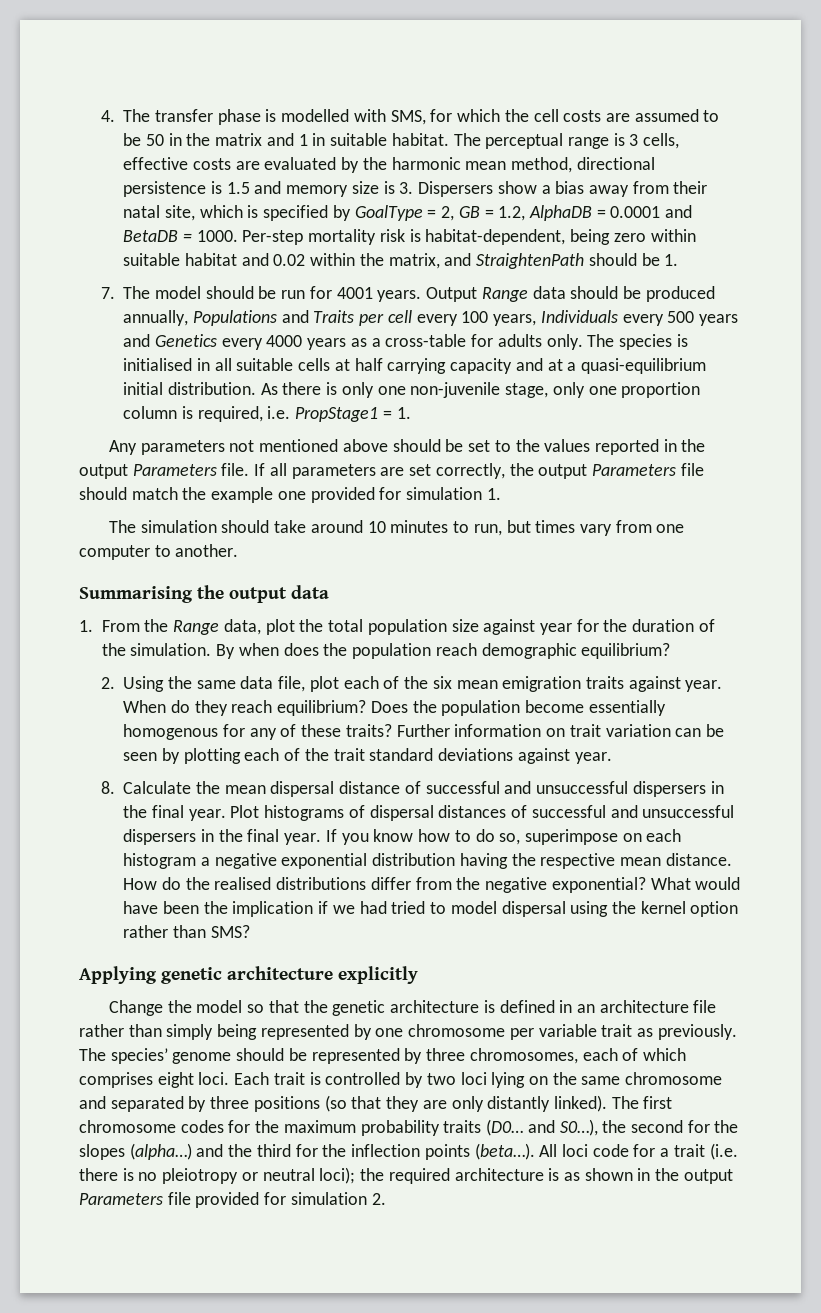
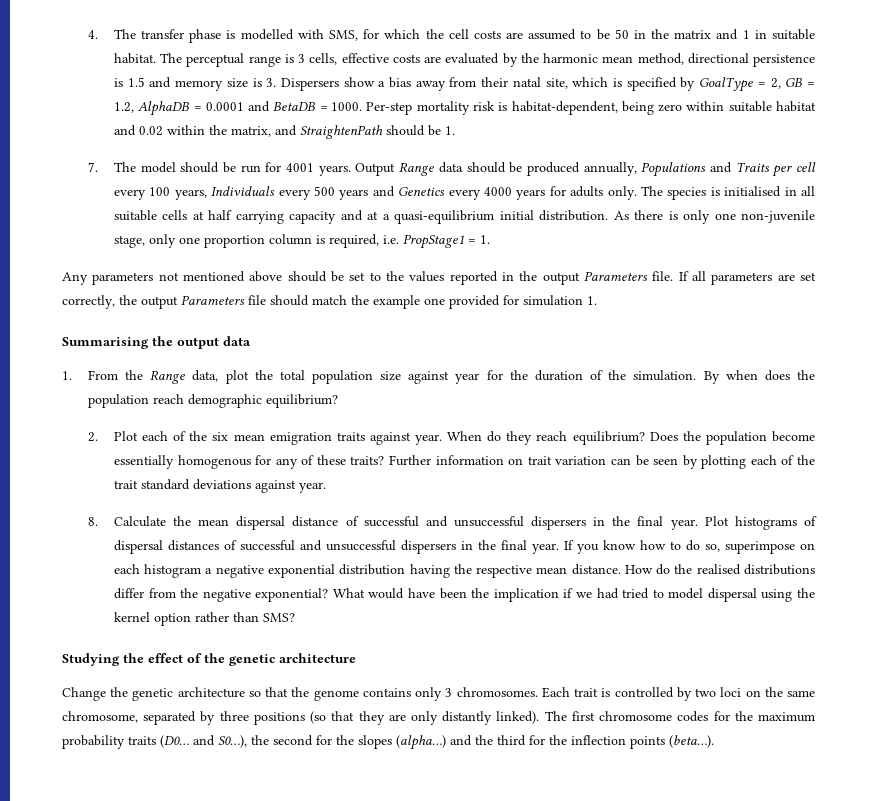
- Output Range data should be produced annually, Populations and Traits per cell every 100 years, Individuals every 500 years and Genetics every 4000 years as a cross-table for adults only.
+ Output Range data should be produced annually, Populations and Traits per cell every 100 years, Individuals every 500 years and Genetics every 4000 years for adults only.
- The simulation should take around 10 minutes to run, but times vary from one computer to another.
- 2. Using the same data file, plot each of the six mean emigration traits against year.
+ 2. Plot each of the six mean emigration traits against year.
- Applying genetic architecture explicitly
+ Studying the effect of the genetic architecture
- Change the model so that the genetic architecture is defined in an architecture file rather than simply being represented by one chromosome per variable trait as previously. The species’ genome should be represented by three chromosomes, each of which comprises eight loci.
+ Change the genetic architecture so that the genome contains only 3 chromosomes.
- Each trait is controlled by two loci lying on the same chromosome and separated by three positions (so that they are only distantly linked).
+ Each trait is controlled by two loci on the same chromosome, separated by three positions (so that they are only distantly linked).
- All loci code for a trait (i.e. there is no pleiotropy or neutral loci); the required architecture is as shown in the output Parameters file provided for simulation 2.

